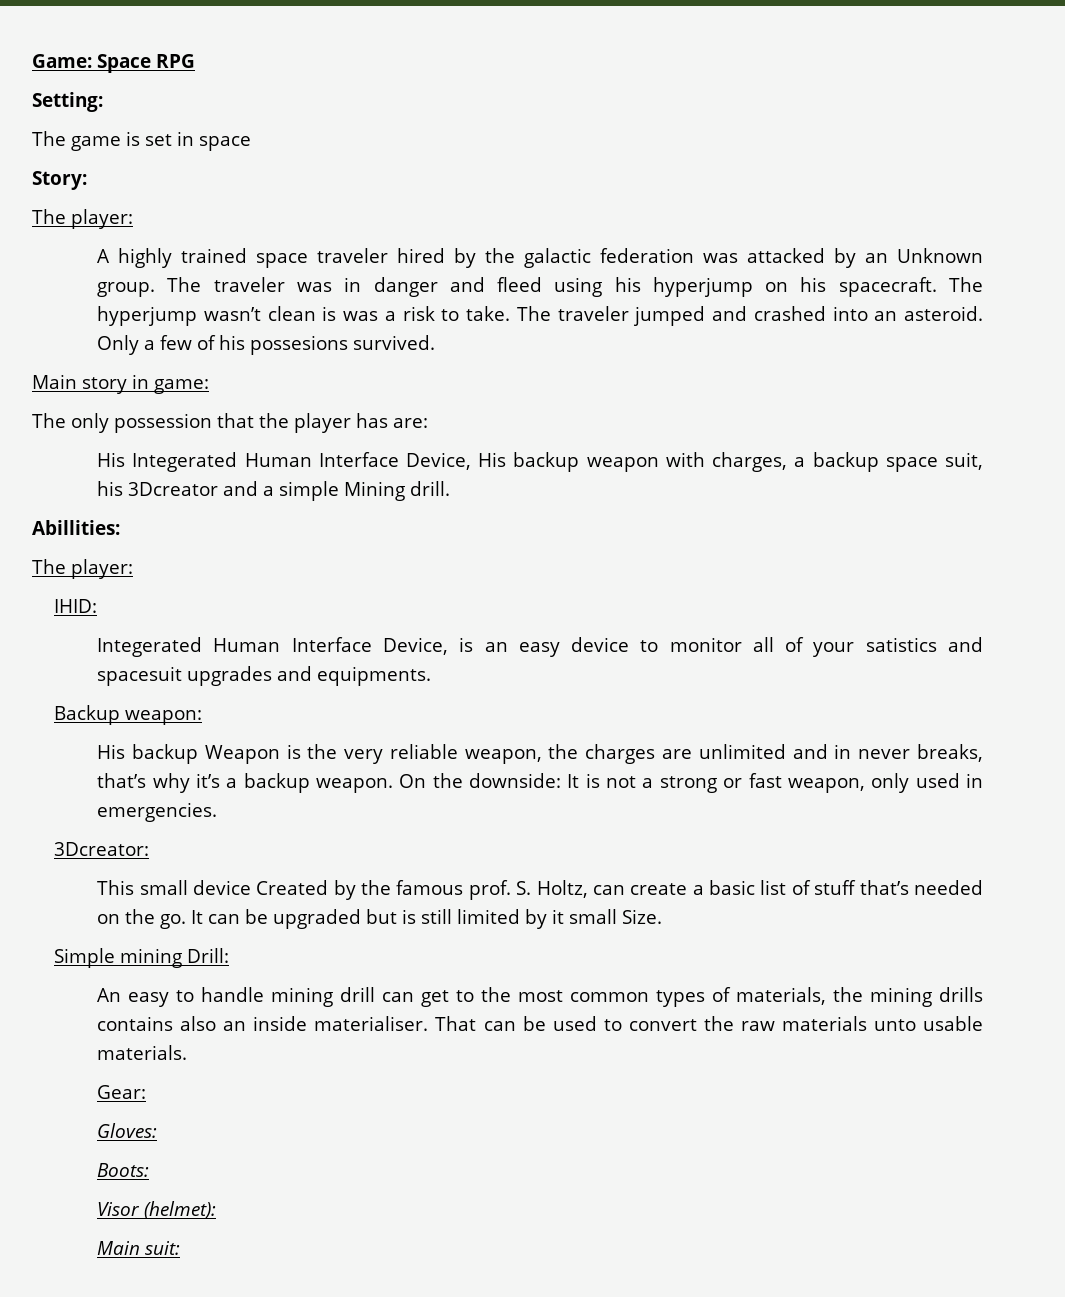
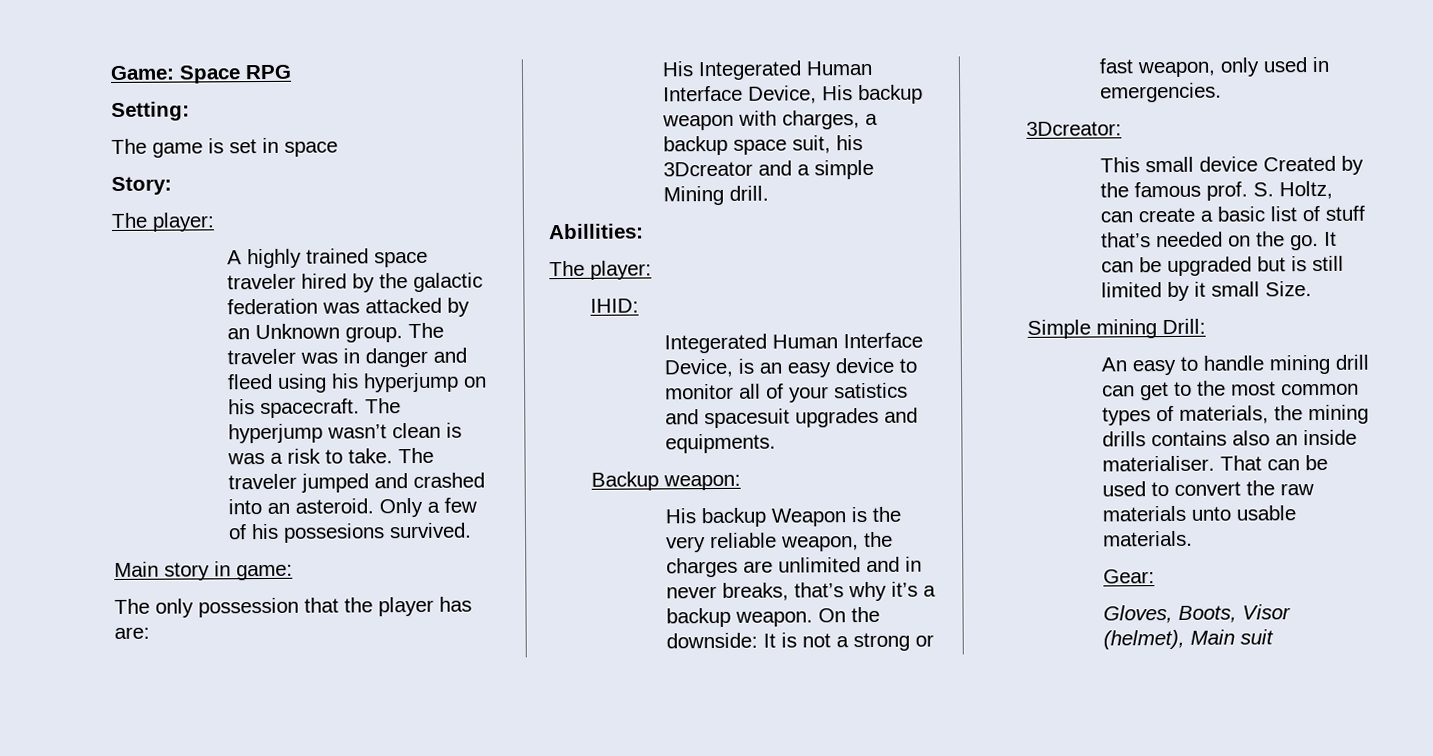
- Gloves:
- Boots:
- Visor (helmet):
- Main suit:
+ Gloves, Boots, Visor (helmet), Main suit

